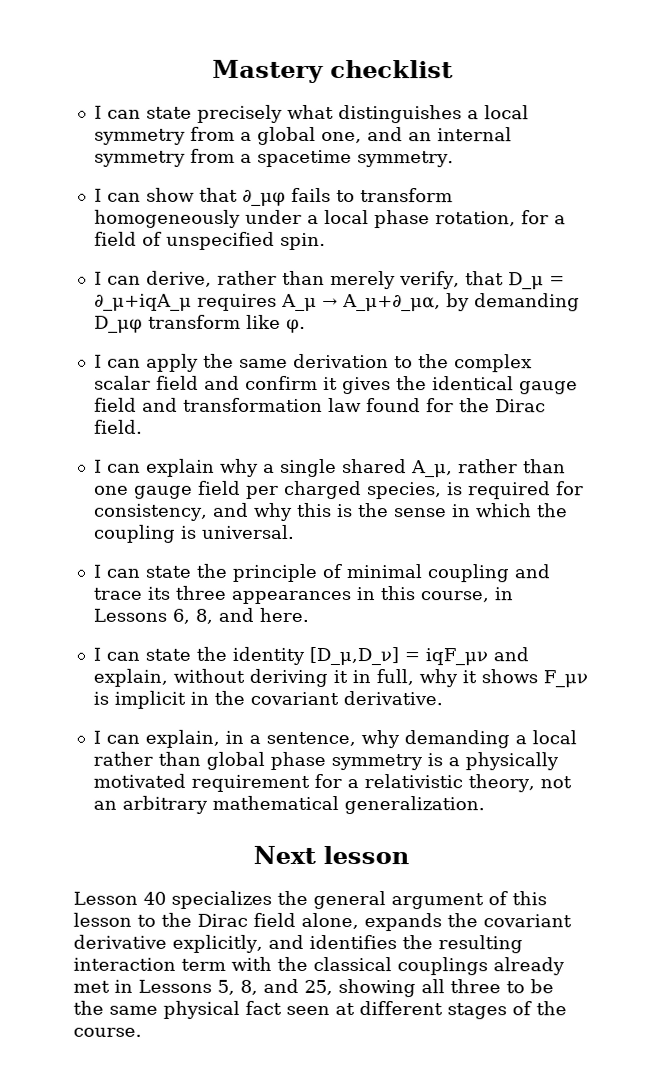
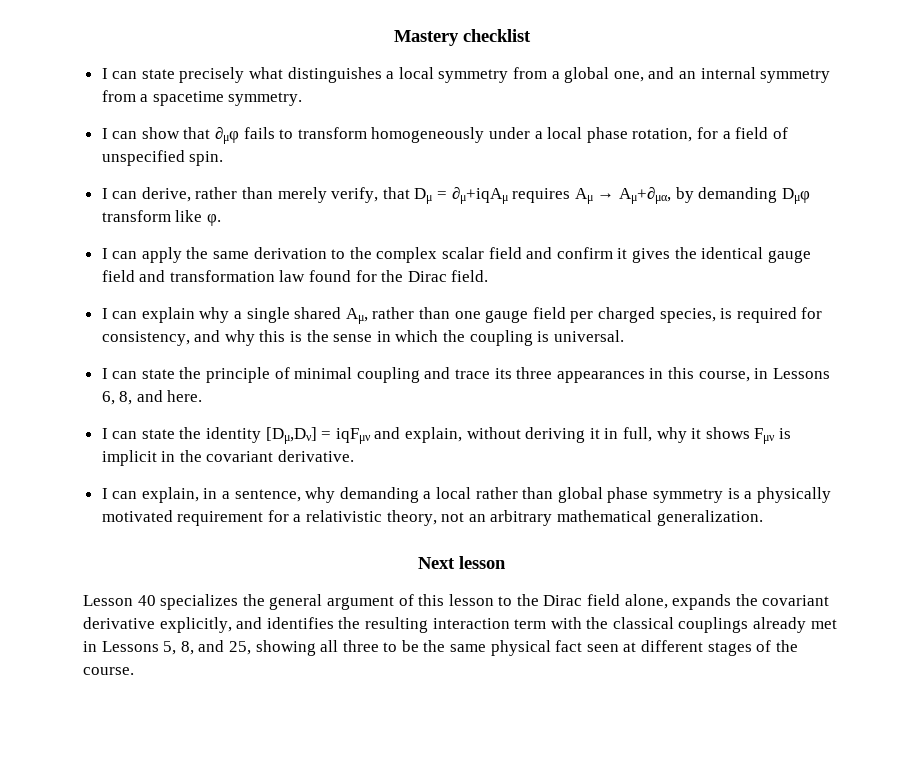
- I can show that ∂_μφ fails to transform homogeneously under a local phase rotation, for a field of unspecified spin.
+ I can show that ∂μφ fails to transform homogeneously under a local phase rotation, for a field of unspecified spin.
- I can derive, rather than merely verify, that D_μ = ∂_μ+iqA_μ requires A_μ → A_μ+∂_μα, by demanding D_μφ transform like φ.
+ I can derive, rather than merely verify, that Dμ = ∂μ+iqAμ requires Aμ → Aμ+∂μα, by demanding Dμφ transform like φ.
- I can explain why a single shared A_μ, rather than one gauge field per charged species, is required for consistency, and why this is the sense in which the coupling is universal.
+ I can explain why a single shared Aμ, rather than one gauge field per charged species, is required for consistency, and why this is the sense in which the coupling is universal.
- I can state the identity [D_μ,D_ν] = iqF_μν and explain, without deriving it in full, why it shows F_μν is implicit in the covariant derivative.
+ I can state the identity [Dμ,Dν] = iqFμν and explain, without deriving it in full, why it shows Fμν is implicit in the covariant derivative.

